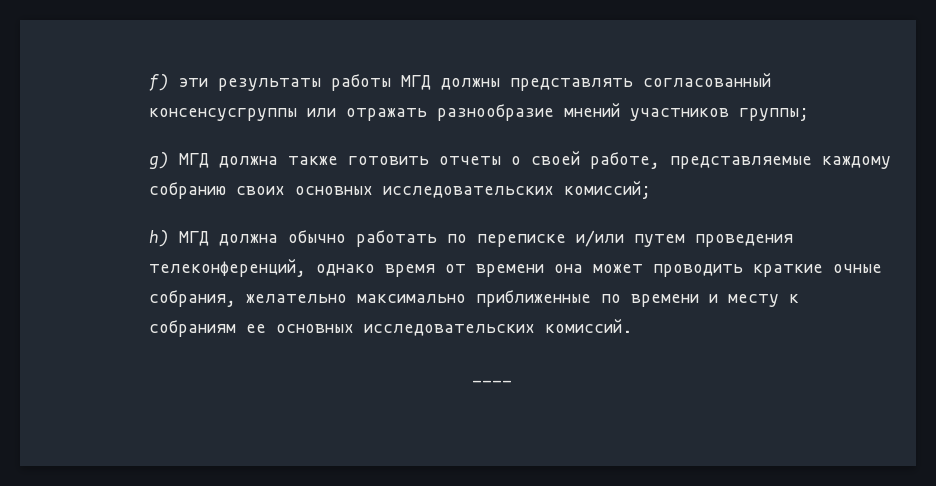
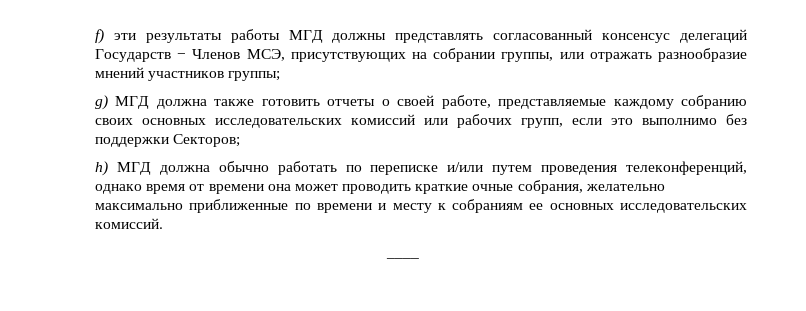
- f) эти результаты работы МГД должны представлять согласованный консенсусгруппы или отражать разнообразие мнений участников группы;
+ f) эти результаты работы МГД должны представлять согласованный консенсус делегаций Государств − Членов МСЭ, присутствующих на собрании группы, или отражать разнообразие мнений участников группы;
- g) МГД должна также готовить отчеты о своей работе, представляемые каждому собранию своих основных исследовательских комиссий;
+ g) МГД должна также готовить отчеты о своей работе, представляемые каждому собранию своих основных исследовательских комиссий или рабочих групп, если это выполнимо без поддержки Секторов;

